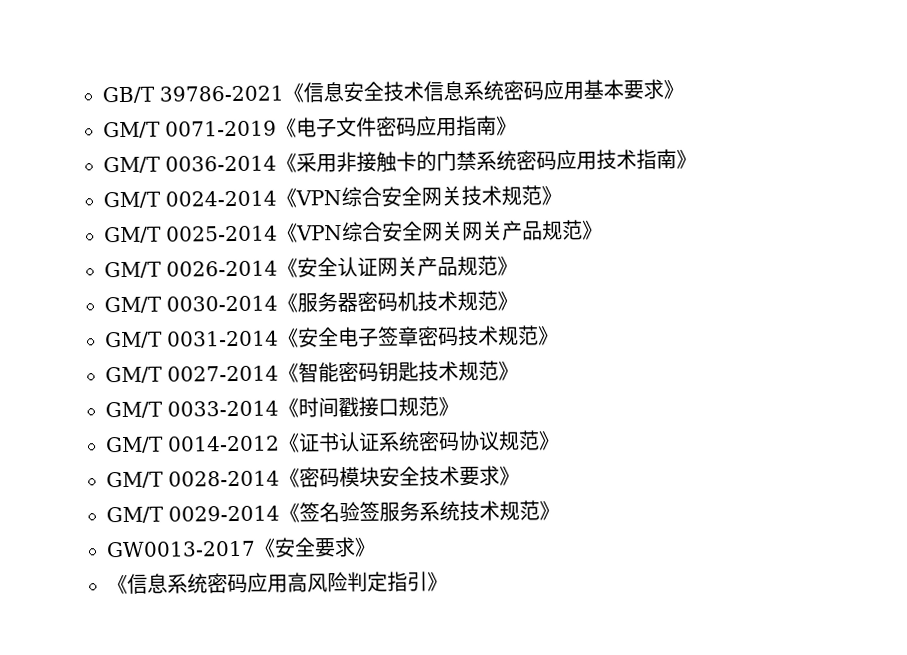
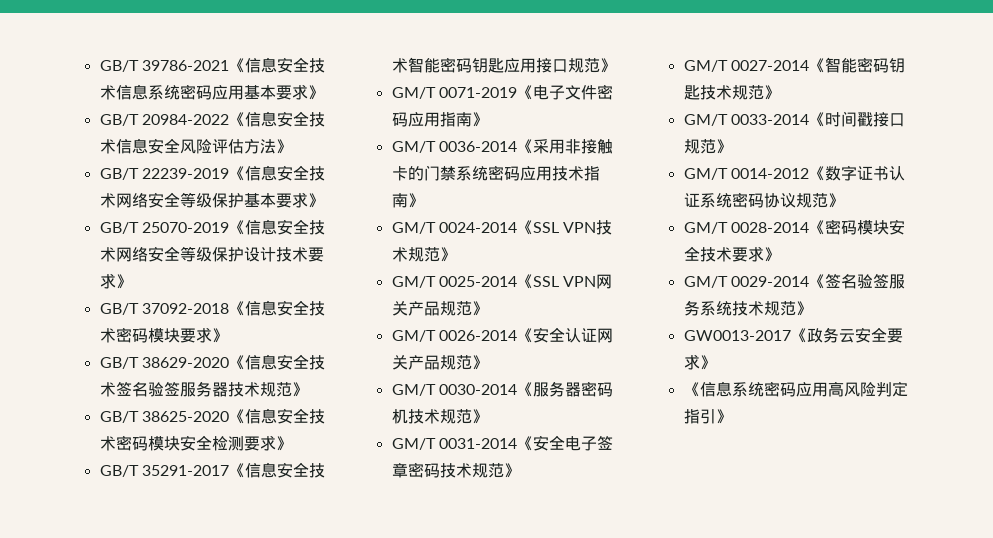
+ GB/T 20984-2022《信息安全技术信息安全风险评估方法》
+ GB/T 22239-2019《信息安全技术网络安全等级保护基本要求》
+ GB/T 25070-2019《信息安全技术网络安全等级保护设计技术要求》
+ GB/T 37092-2018《信息安全技术密码模块要求》
+ GB/T 38629-2020《信息安全技术签名验签服务器技术规范》
+ GB/T 38625-2020《信息安全技术密码模块安全检测要求》
+ GB/T 35291-2017《信息安全技术智能密码钥匙应用接口规范》
- GM/T 0024-2014《VPN综合安全网关技术规范》
+ GM/T 0024-2014《SSL VPN技术规范》
- GM/T 0025-2014《VPN综合安全网关网关产品规范》
+ GM/T 0025-2014《SSL VPN网关产品规范》
- GM/T 0014-2012《证书认证系统密码协议规范》
+ GM/T 0014-2012《数字证书认证系统密码协议规范》
- GW0013-2017《安全要求》
+ GW0013-2017《政务云安全要求》

